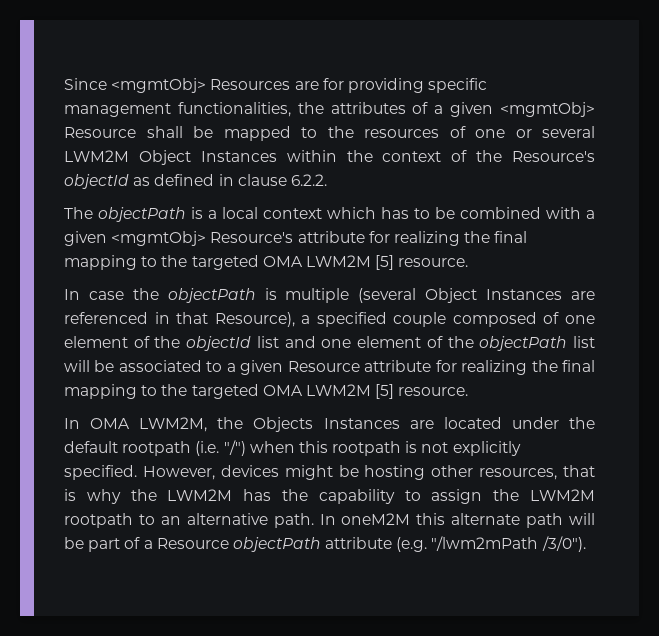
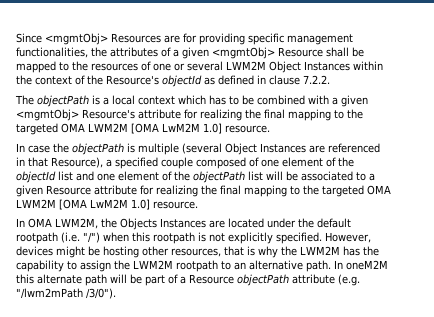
- Since <mgmtObj> Resources are for providing specific management functionalities, the attributes of a given <mgmtObj> Resource shall be mapped to the resources of one or several LWM2M Object Instances within the context of the Resource's objectId as defined in clause 6.2.2.
+ Since <mgmtObj> Resources are for providing specific management functionalities, the attributes of a given <mgmtObj> Resource shall be mapped to the resources of one or several LWM2M Object Instances within the context of the Resource's objectId as defined in clause 7.2.2.
- The objectPath is a local context which has to be combined with a given <mgmtObj> Resource's attribute for realizing the final mapping to the targeted OMA LWM2M [5] resource.
+ The objectPath is a local context which has to be combined with a given <mgmtObj> Resource's attribute for realizing the final mapping to the targeted OMA LWM2M [OMA LwM2M 1.0] resource.
- In case the objectPath is multiple (several Object Instances are referenced in that Resource), a specified couple composed of one element of the objectId list and one element of the objectPath list will be associated to a given Resource attribute for realizing the final mapping to the targeted OMA LWM2M [5] resource.
+ In case the objectPath is multiple (several Object Instances are referenced in that Resource), a specified couple composed of one element of the objectId list and one element of the objectPath list will be associated to a given Resource attribute for realizing the final mapping to the targeted OMA LWM2M [OMA LwM2M 1.0] resource.

